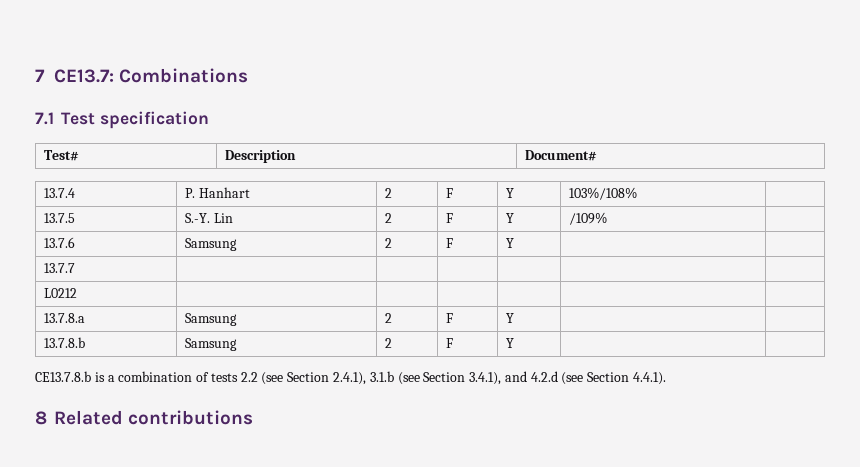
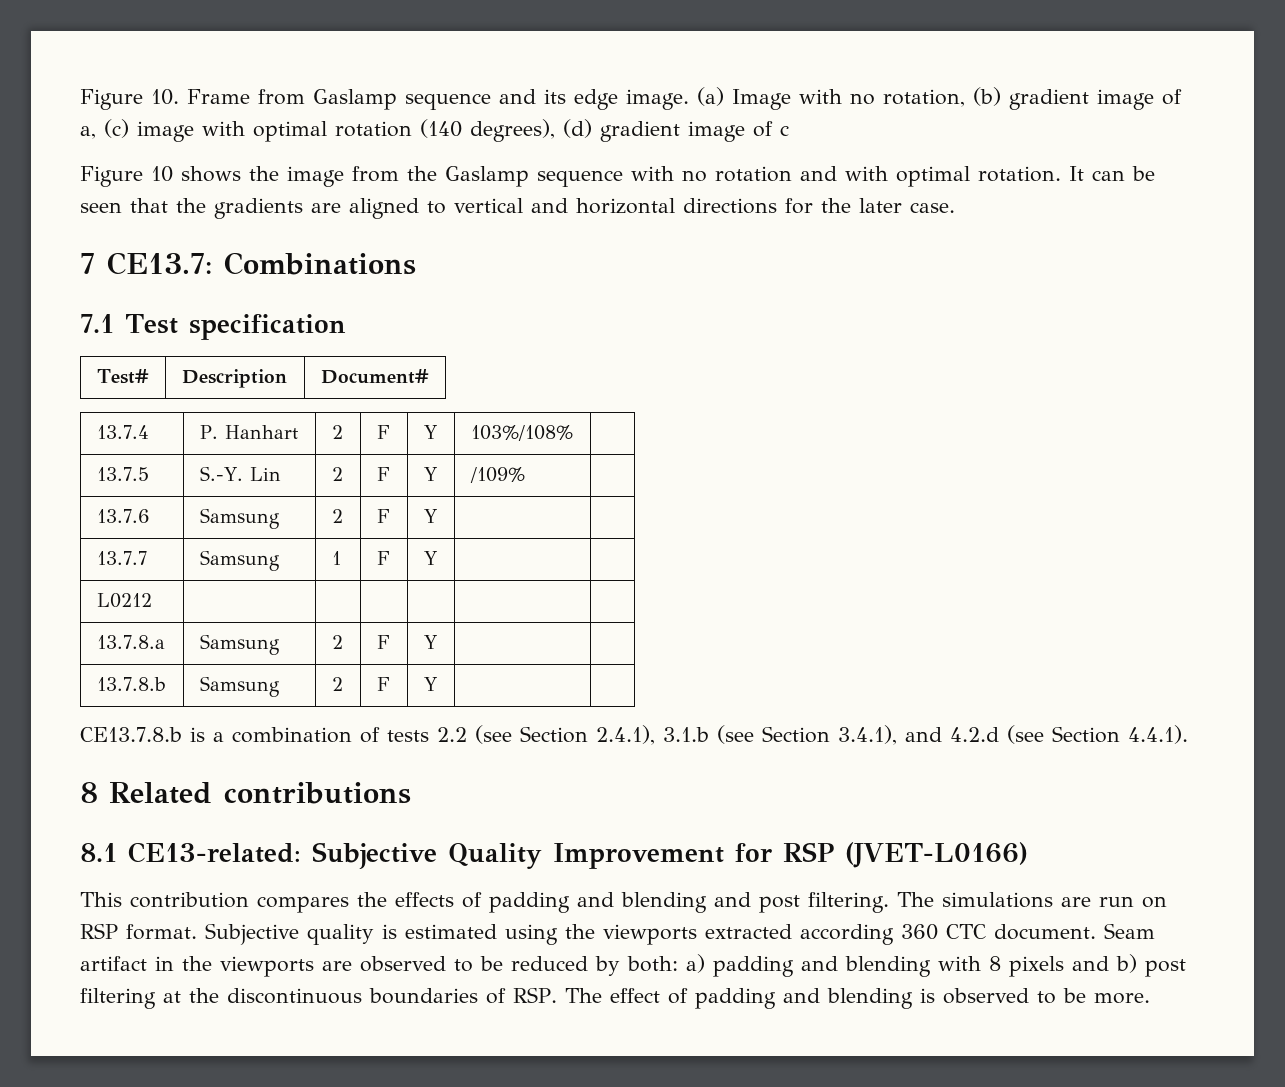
+ Figure 10. Frame from Gaslamp sequence and its edge image. (a) Image with no rotation, (b) gradient image of a, (c) image with optimal rotation (140 degrees), (d) gradient image of c
+ Figure 10 shows the image from the Gaslamp sequence with no rotation and with optimal rotation. It can be seen that the gradients are aligned to vertical and horizontal directions for the later case.
- 13.7.7 | | | | | |
+ 13.7.7 | Samsung | 1 | F | Y | |
+ 8.1 CE13-related: Subjective Quality Improvement for RSP (JVET-L0166)
+ This contribution compares the effects of padding and blending and post filtering. The simulations are run on RSP format. Subjective quality is estimated using the viewports extracted according 360 CTC document. Seam artifact in the viewports are observed to be reduced by both: a) padding and blending with 8 pixels and b) post filtering at the discontinuous boundaries of RSP. The effect of padding and blending is observed to be more.

